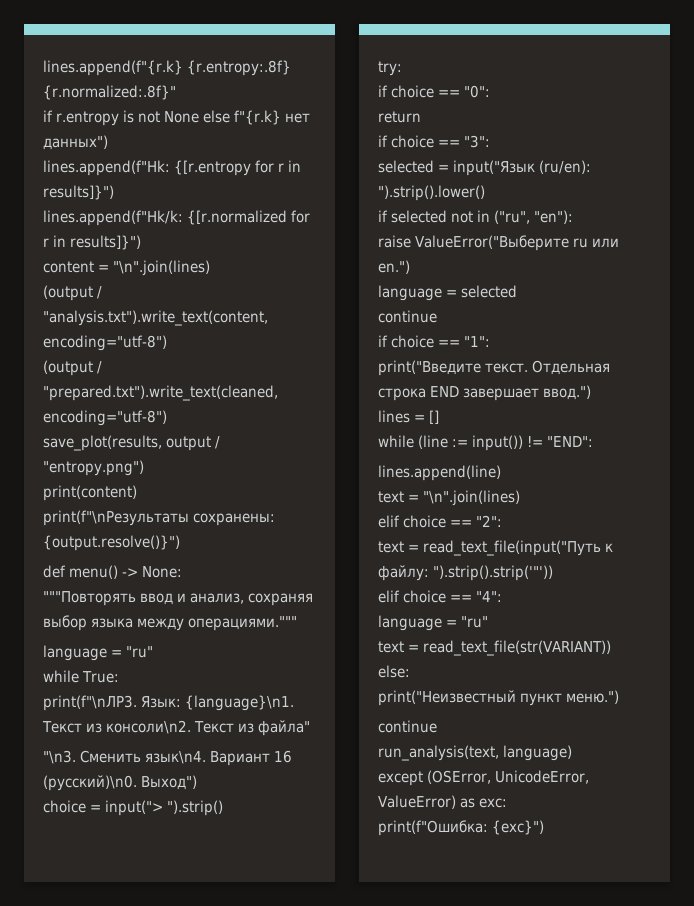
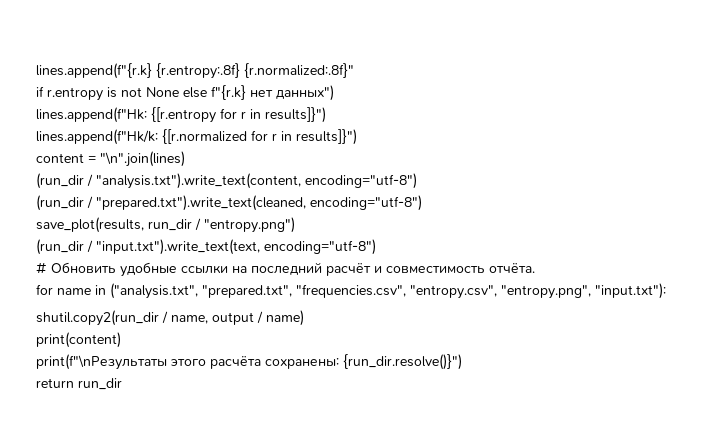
- (output / "analysis.txt").write_text(content, encoding="utf-8")
+ (run_dir / "analysis.txt").write_text(content, encoding="utf-8")
- (output / "prepared.txt").write_text(cleaned, encoding="utf-8")
+ (run_dir / "prepared.txt").write_text(cleaned, encoding="utf-8")
- save_plot(results, output / "entropy.png")
+ save_plot(results, run_dir / "entropy.png")
+ (run_dir / "input.txt").write_text(text, encoding="utf-8")
+ # Обновить удобные ссылки на последний расчёт и совместимость отчёта.
+ for name in ("analysis.txt", "prepared.txt", "frequencies.csv", "entropy.csv", "entropy.png", "input.txt"):
+ shutil.copy2(run_dir / name, output / name)
- print(f"\nРезультаты сохранены: {output.resolve()}")
- def menu() -> None:
- """Повторять ввод и анализ, сохраняя выбор языка между операциями."""
- language = "ru"
- while True:
- print(f"\nЛР3. Язык: {language}\n1. Текст из консоли\n2. Текст из файла"
- "\n3. Сменить язык\n4. Вариант 16 (русский)\n0. Выход")
- choice = input("> ").strip()
- try:
- if choice == "0":
- return
- if choice == "3":
- selected = input("Язык (ru/en): ").strip().lower()
- if selected not in ("ru", "en"):
- raise ValueError("Выберите ru или en.")
- language = selected
- continue
- if choice == "1":
- print("Введите текст. Отдельная строка END завершает ввод.")
- lines = []
- while (line := input()) != "END":
- lines.append(line)
- text = "\n".join(lines)
- elif choice == "2":
- text = read_text_file(input("Путь к файлу: ").strip().strip('"'))
- elif choice == "4":
- language = "ru"
- text = read_text_file(str(VARIANT))
- else:
- print("Неизвестный пункт меню.")
- continue
- run_analysis(text, language)
- except (OSError, UnicodeError, ValueError) as exc:
- print(f"Ошибка: {exc}")
+ print(f"\nРезультаты этого расчёта сохранены: {run_dir.resolve()}")
+ return run_dir

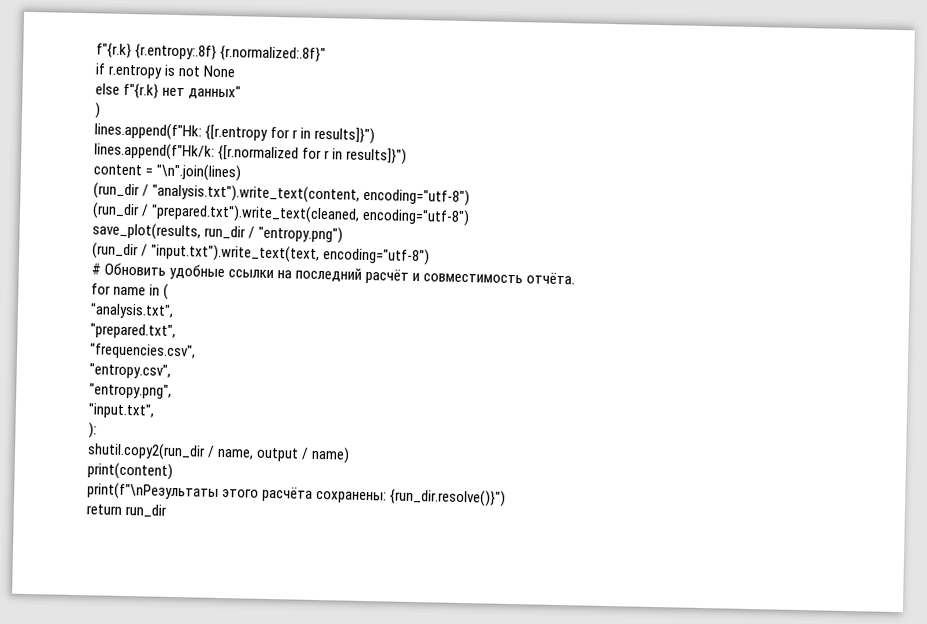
- lines.append(f"{r.k} {r.entropy:.8f} {r.normalized:.8f}"
+ f"{r.k} {r.entropy:.8f} {r.normalized:.8f}"
- if r.entropy is not None else f"{r.k} нет данных")
+ if r.entropy is not None
+ else f"{r.k} нет данных"
+ )
- for name in ("analysis.txt", "prepared.txt", "frequencies.csv", "entropy.csv", "entropy.png", "input.txt"):
+ for name in (
+ "analysis.txt",
+ "prepared.txt",
+ "frequencies.csv",
+ "entropy.csv",
+ "entropy.png",
+ "input.txt",
+ ):

